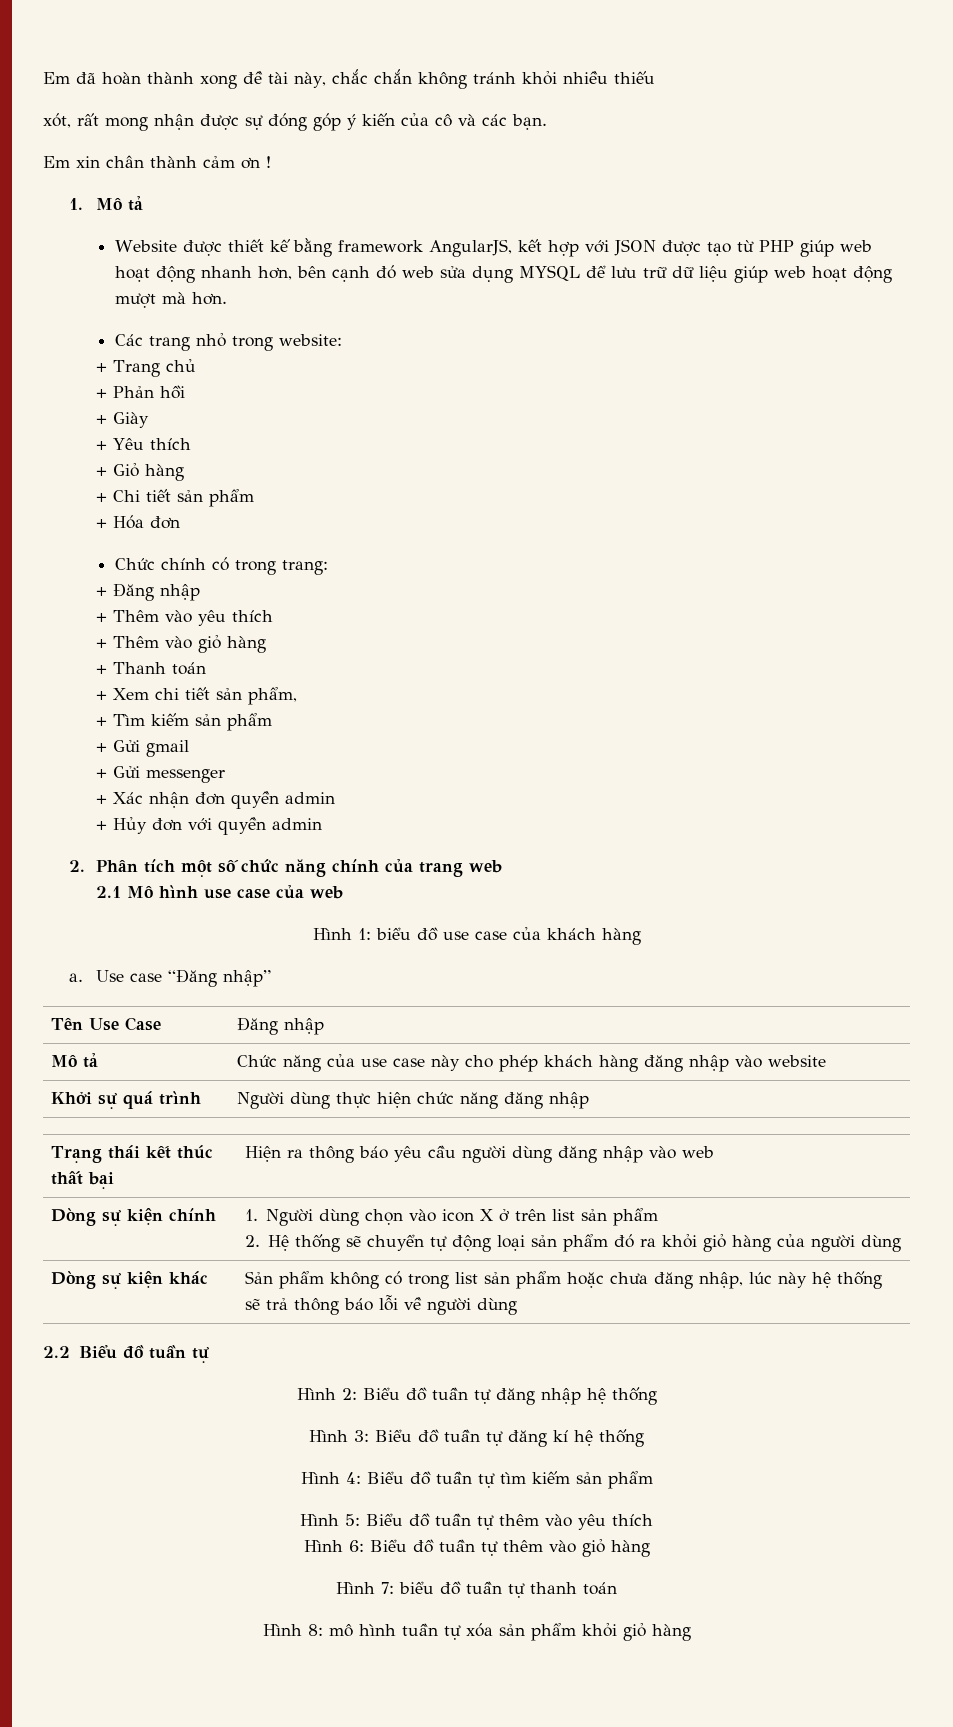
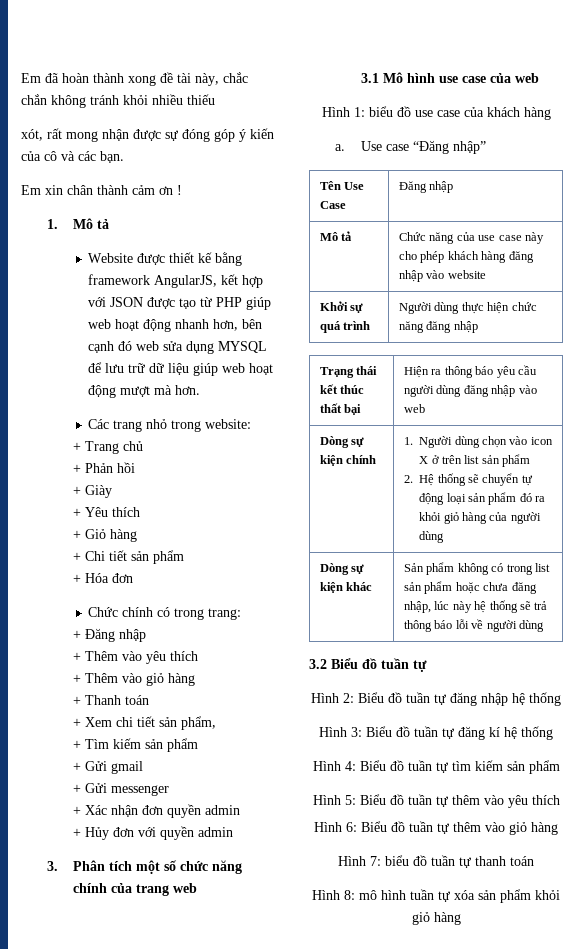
- 2. Phân tích một số chức năng chính của trang web
+ 3. Phân tích một số chức năng chính của trang web
- 2.1 Mô hình use case của web
+ 3.1 Mô hình use case của web
- 2.2 Biểu đồ tuần tự
+ 3.2 Biểu đồ tuần tự

